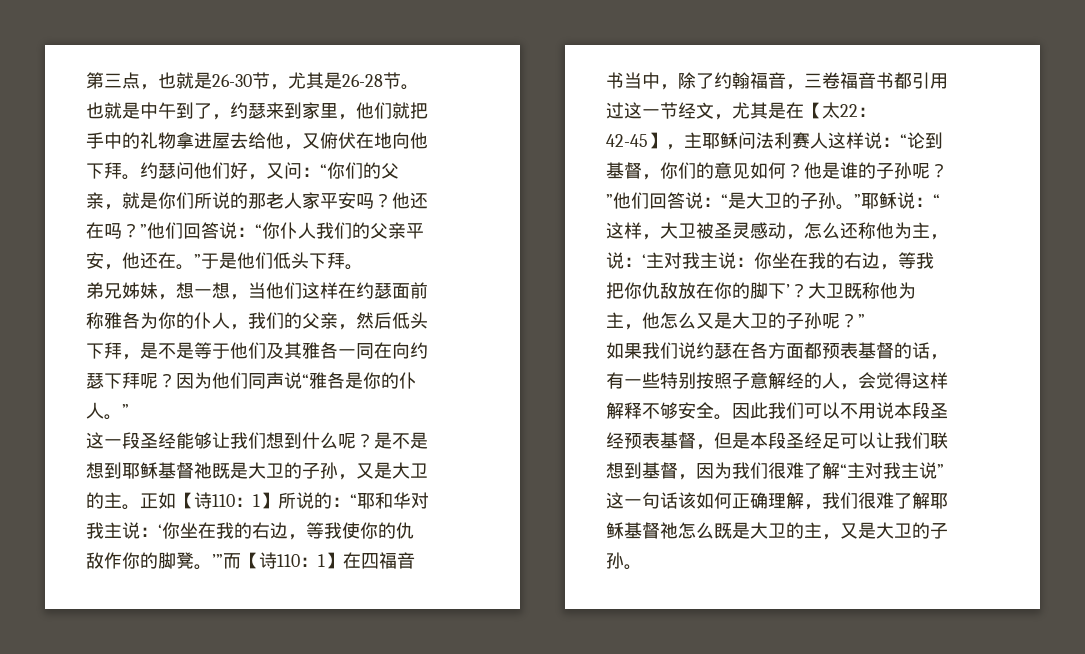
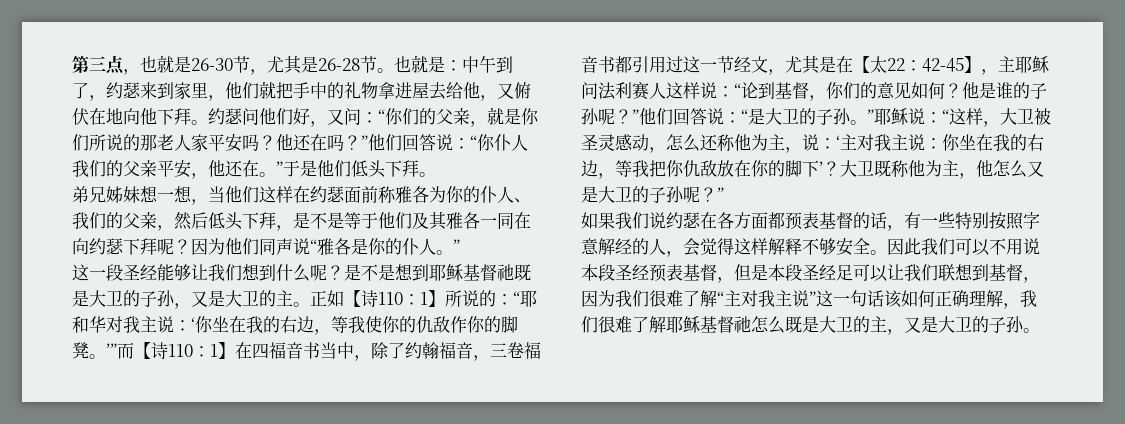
- 也就是中午到了，约瑟来到家里，他们就把手中的礼物拿进屋去给他，又俯伏在地向他下拜。
+ 也就是：中午到了，约瑟来到家里，他们就把手中的礼物拿进屋去给他，又俯伏在地向他下拜。
- 弟兄姊妹，想一想，当他们这样在约瑟面前称雅各为你的仆人，我们的父亲，然后低头下拜，是不是等于他们及其雅各一同在向约瑟下拜呢？
+ 弟兄姊妹想一想，当他们这样在约瑟面前称雅各为你的仆人、我们的父亲，然后低头下拜，是不是等于他们及其雅各一同在向约瑟下拜呢？
- 如果我们说约瑟在各方面都预表基督的话，有一些特别按照子意解经的人，会觉得这样解释不够安全。
+ 如果我们说约瑟在各方面都预表基督的话，有一些特别按照字意解经的人，会觉得这样解释不够安全。

